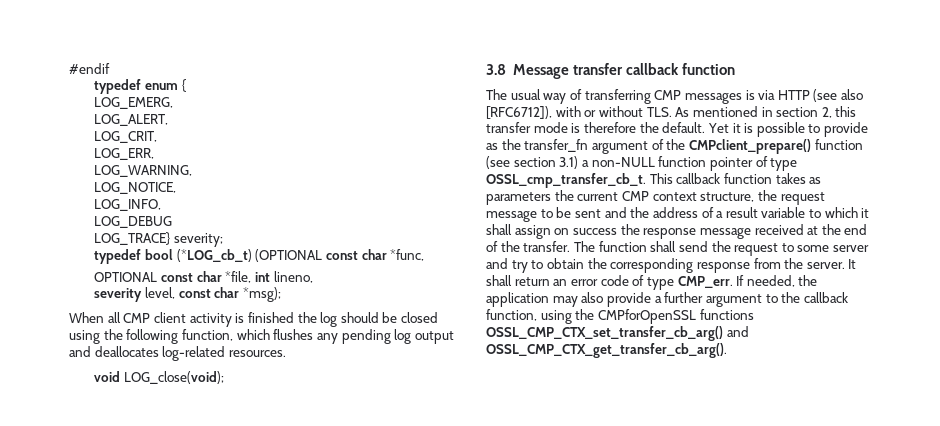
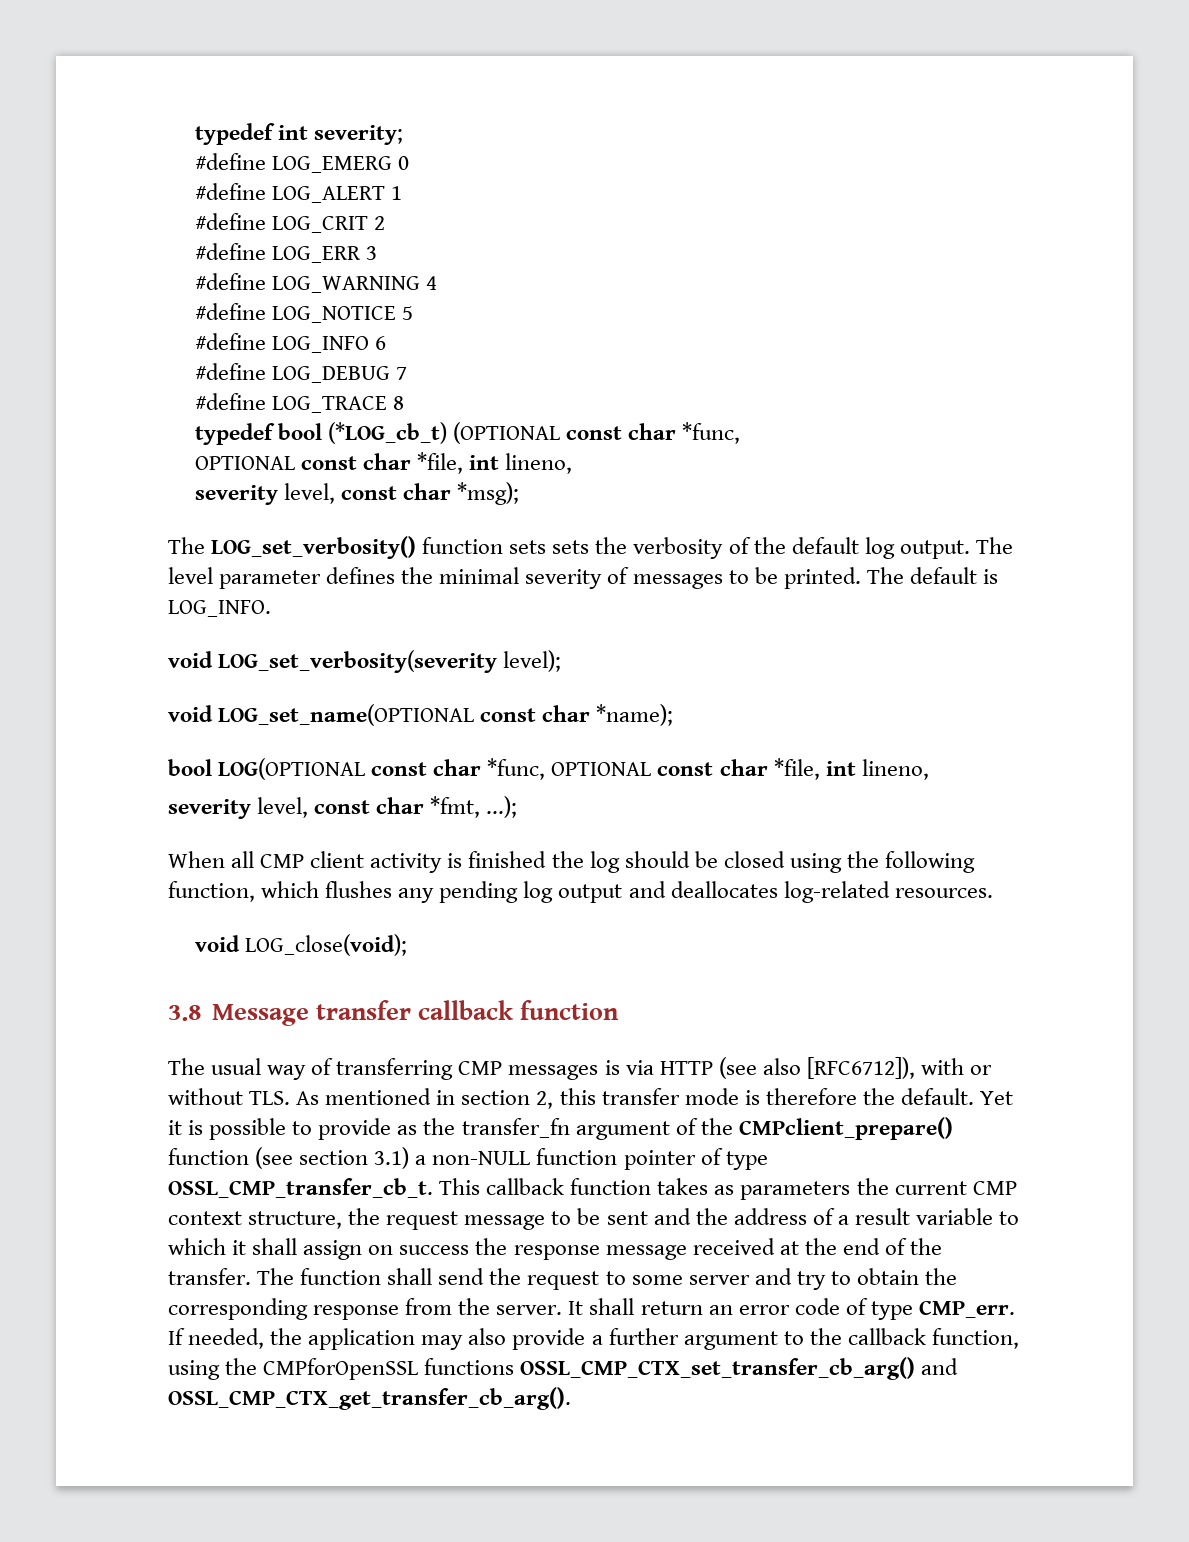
- #endif
- typedef enum {
- LOG_EMERG,
- LOG_ALERT,
- LOG_CRIT,
- LOG_ERR,
- LOG_WARNING,
- LOG_NOTICE,
- LOG_INFO,
- LOG_DEBUG
- LOG_TRACE} severity;
+ typedef int severity;
+ #define LOG_EMERG 0
+ #define LOG_ALERT 1
+ #define LOG_CRIT 2
+ #define LOG_ERR 3
+ #define LOG_WARNING 4
+ #define LOG_NOTICE 5
+ #define LOG_INFO 6
+ #define LOG_DEBUG 7
+ #define LOG_TRACE 8
+ The LOG_set_verbosity() function sets sets the verbosity of the default log output. The level parameter defines the minimal severity of messages to be printed. The default is LOG_INFO.
+ void LOG_set_verbosity(severity level);
+ void LOG_set_name(OPTIONAL const char *name);
+ bool LOG(OPTIONAL const char *func, OPTIONAL const char *file, int lineno,
+ severity level, const char *fmt, ...);
- Yet it is possible to provide as the transfer_fn argument of the CMPclient_prepare() function (see section 3.1) a non-NULL function pointer of type OSSL_cmp_transfer_cb_t.
+ Yet it is possible to provide as the transfer_fn argument of the CMPclient_prepare() function (see section 3.1) a non-NULL function pointer of type OSSL_CMP_transfer_cb_t.

